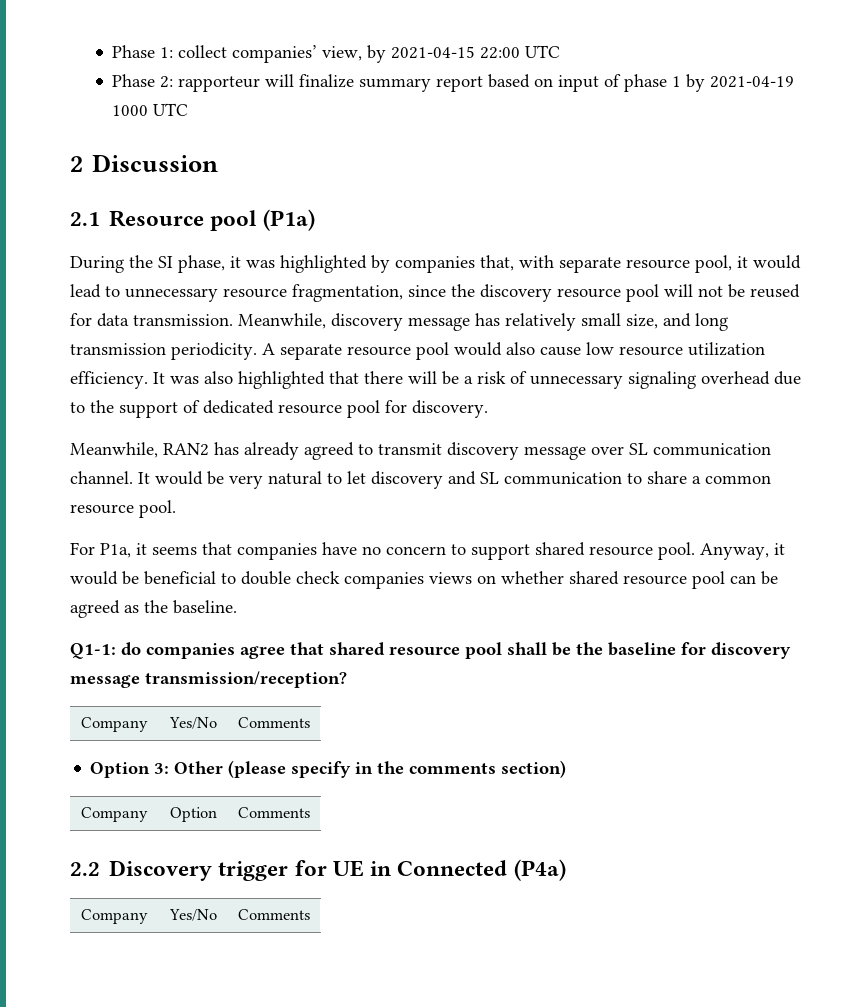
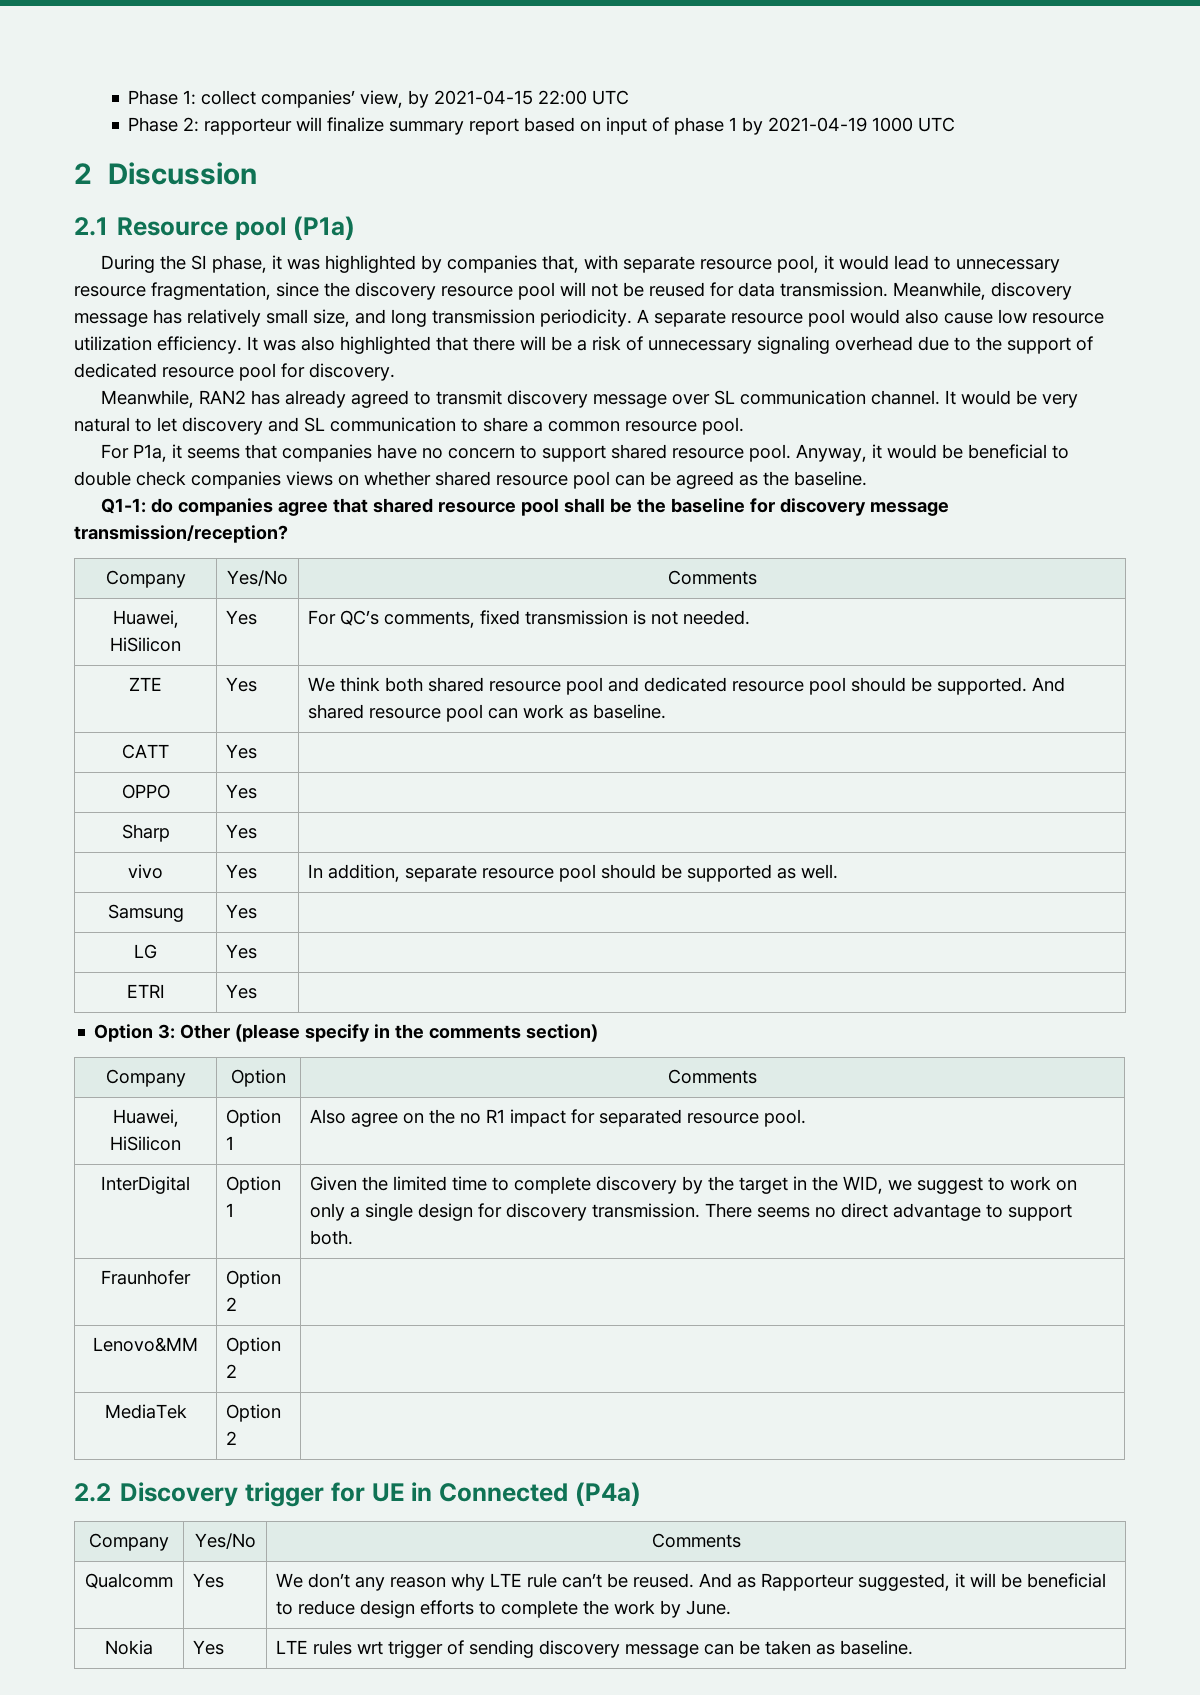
+ Huawei, HiSilicon | Yes | For QC’s comments, fixed transmission is not needed.
+ ZTE | Yes | We think both shared resource pool and dedicated resource pool should be supported. And shared resource pool can work as baseline.
+ CATT | Yes |
+ OPPO | Yes |
+ Sharp | Yes |
+ vivo | Yes | In addition, separate resource pool should be supported as well.
+ Samsung | Yes |
+ LG | Yes |
+ ETRI | Yes |
+ Huawei, HiSilicon | Option 1 | Also agree on the no R1 impact for separated resource pool.
+ InterDigital | Option 1 | Given the limited time to complete discovery by the target in the WID, we suggest to work on only a single design for discovery transmission. There seems no direct advantage to support both.
+ Fraunhofer | Option 2 |
+ Lenovo&MM | Option 2 |
+ MediaTek | Option 2 |
+ Qualcomm | Yes | We don’t any reason why LTE rule can’t be reused. And as Rapporteur suggested, it will be beneficial to reduce design efforts to complete the work by June.
+ Nokia | Yes | LTE rules wrt trigger of sending discovery message can be taken as baseline.

